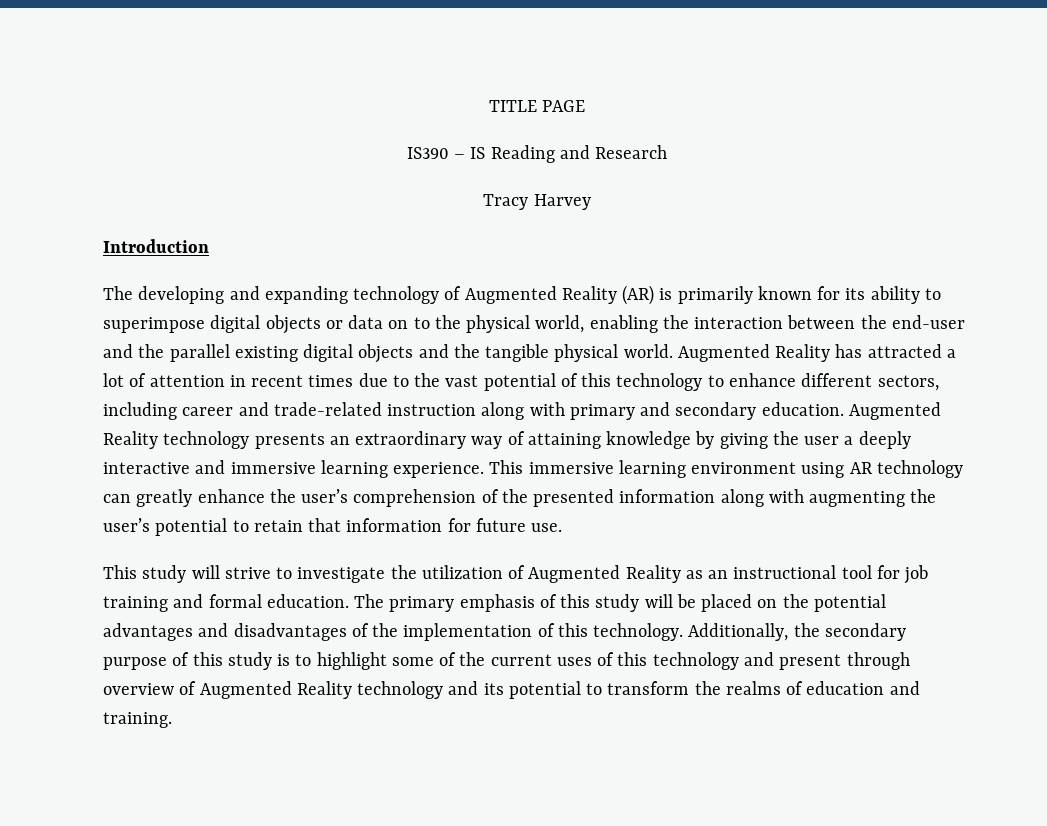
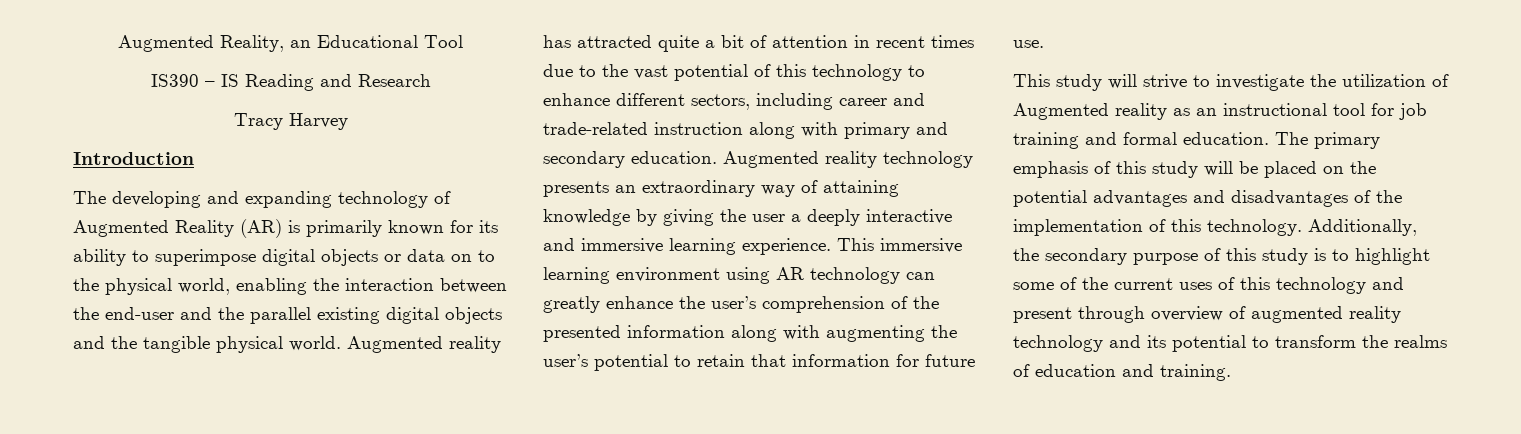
- TITLE PAGE
+ Augmented Reality, an Educational Tool
- Augmented Reality has attracted a lot of attention in recent times due to the vast potential of this technology to enhance different sectors, including career and trade-related instruction along with primary and secondary education.
+ Augmented reality has attracted quite a bit of attention in recent times due to the vast potential of this technology to enhance different sectors, including career and trade-related instruction along with primary and secondary education.
- Augmented Reality technology presents an extraordinary way of attaining knowledge by giving the user a deeply interactive and immersive learning experience.
+ Augmented reality technology presents an extraordinary way of attaining knowledge by giving the user a deeply interactive and immersive learning experience.
- This study will strive to investigate the utilization of Augmented Reality as an instructional tool for job training and formal education.
+ This study will strive to investigate the utilization of Augmented reality as an instructional tool for job training and formal education.
- Additionally, the secondary purpose of this study is to highlight some of the current uses of this technology and present through overview of Augmented Reality technology and its potential to transform the realms of education and training.
+ Additionally, the secondary purpose of this study is to highlight some of the current uses of this technology and present through overview of augmented reality technology and its potential to transform the realms of education and training.

